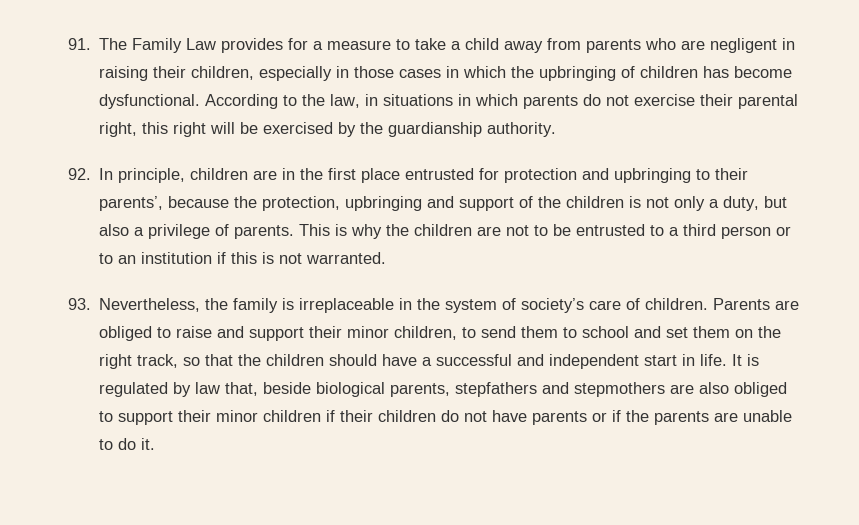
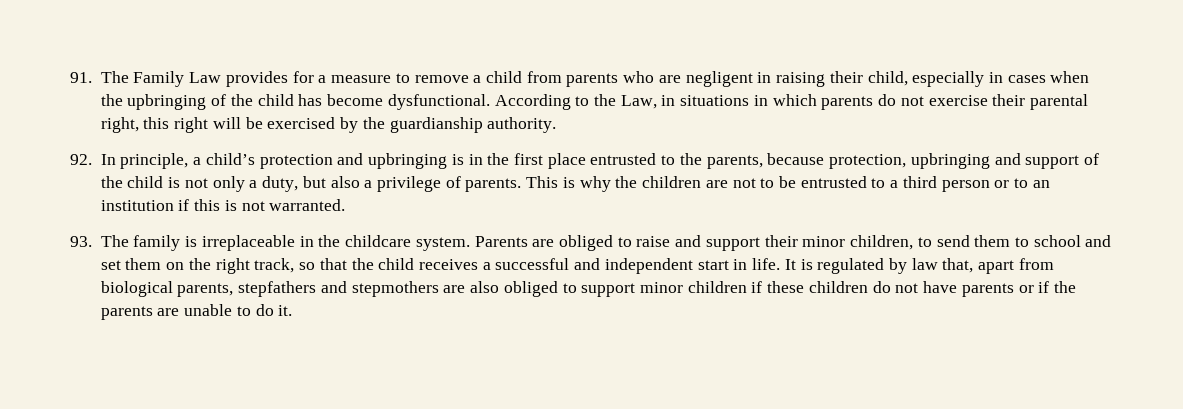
- 91. The Family Law provides for a measure to take a child away from parents who are negligent in raising their children, especially in those cases in which the upbringing of children has become dysfunctional.
+ 91. The Family Law provides for a measure to remove a child from parents who are negligent in raising their child, especially in cases when the upbringing of the child has become dysfunctional.
- According to the law, in situations in which parents do not exercise their parental right, this right will be exercised by the guardianship authority.
+ According to the Law, in situations in which parents do not exercise their parental right, this right will be exercised by the guardianship authority.
- 92. In principle, children are in the first place entrusted for protection and upbringing to their parents’, because the protection, upbringing and support of the children is not only a duty, but also a privilege of parents.
+ 92. In principle, a child’s protection and upbringing is in the first place entrusted to the parents, because protection, upbringing and support of the child is not only a duty, but also a privilege of parents.
- 93. Nevertheless, the family is irreplaceable in the system of society’s care of children.
+ 93. The family is irreplaceable in the childcare system.
- Parents are obliged to raise and support their minor children, to send them to school and set them on the right track, so that the children should have a successful and independent start in life.
+ Parents are obliged to raise and support their minor children, to send them to school and set them on the right track, so that the child receives a successful and independent start in life.
- It is regulated by law that, beside biological parents, stepfathers and stepmothers are also obliged to support their minor children if their children do not have parents or if the parents are unable to do it.
+ It is regulated by law that, apart from biological parents, stepfathers and stepmothers are also obliged to support minor children if these children do not have parents or if the parents are unable to do it.

